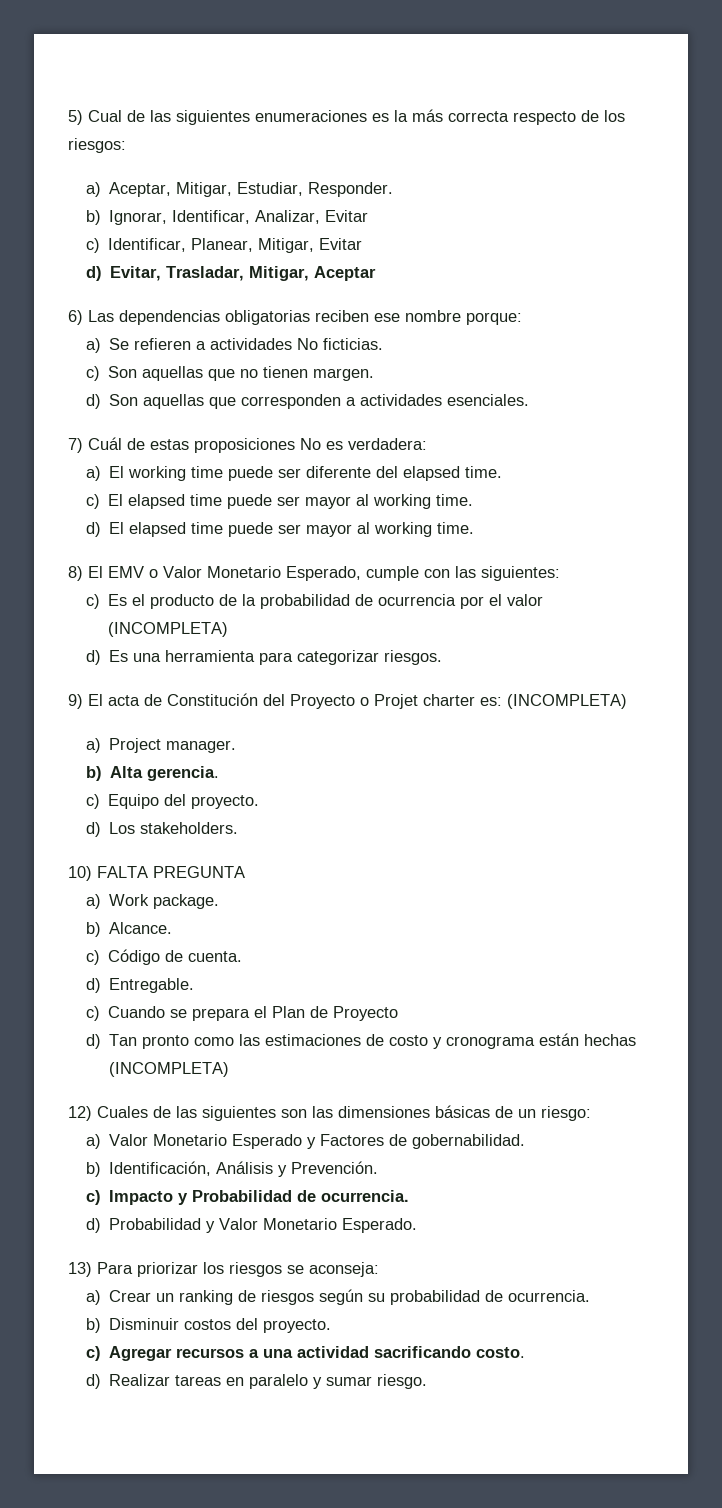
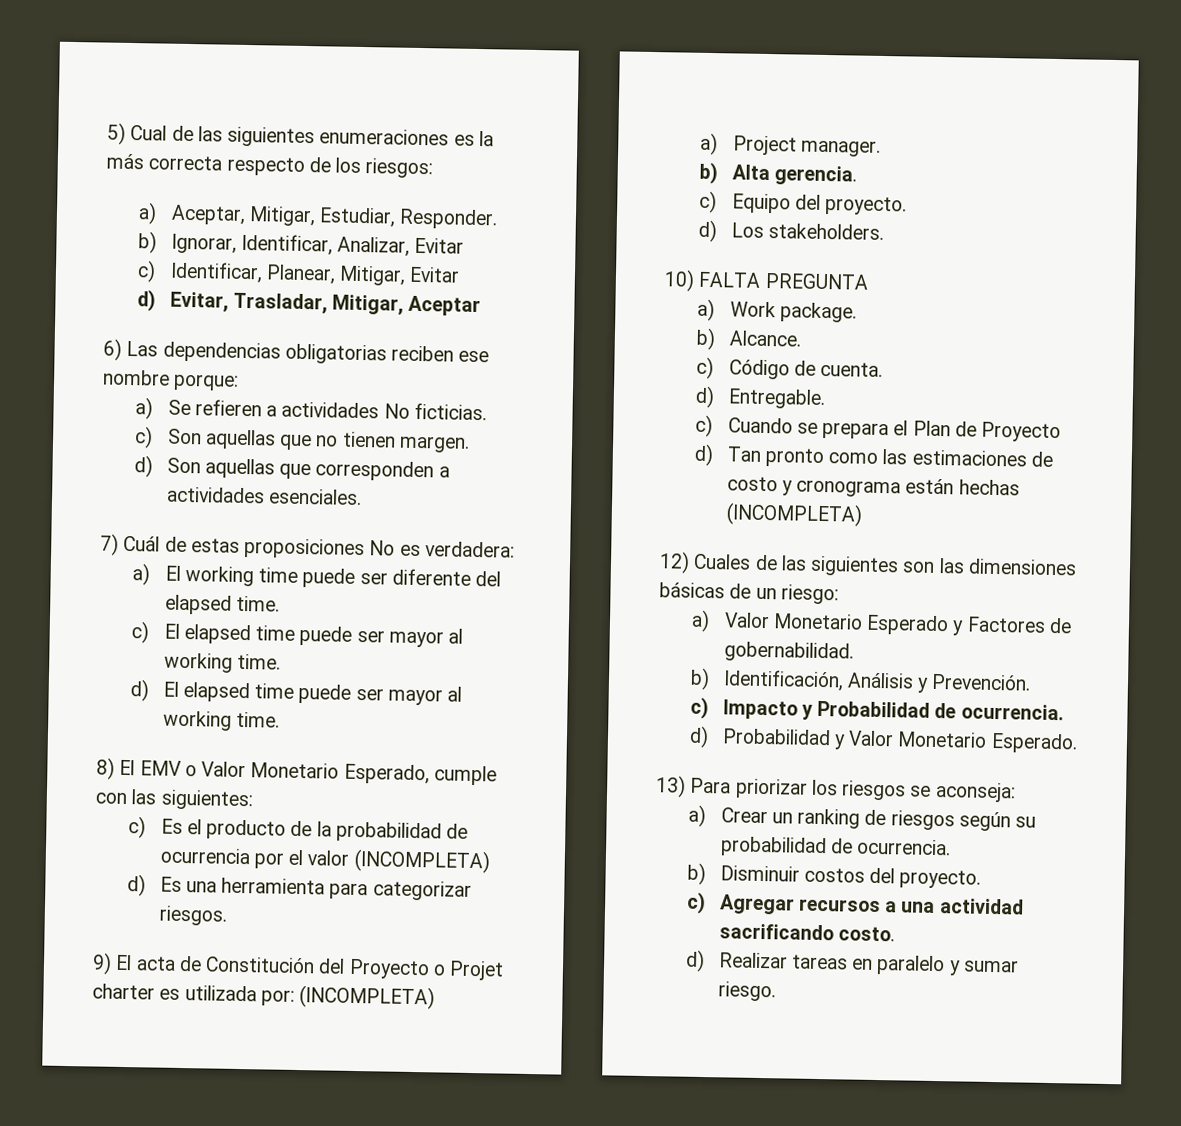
- 9) El acta de Constitución del Proyecto o Projet charter es: (INCOMPLETA)
+ 9) El acta de Constitución del Proyecto o Projet charter es utilizada por: (INCOMPLETA)

